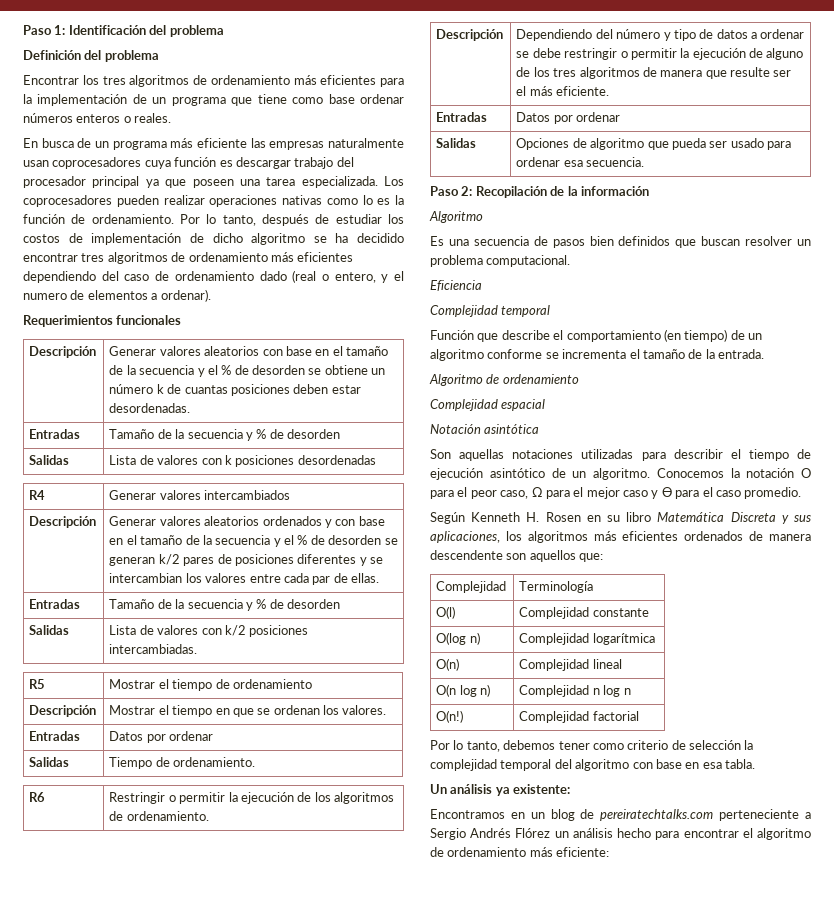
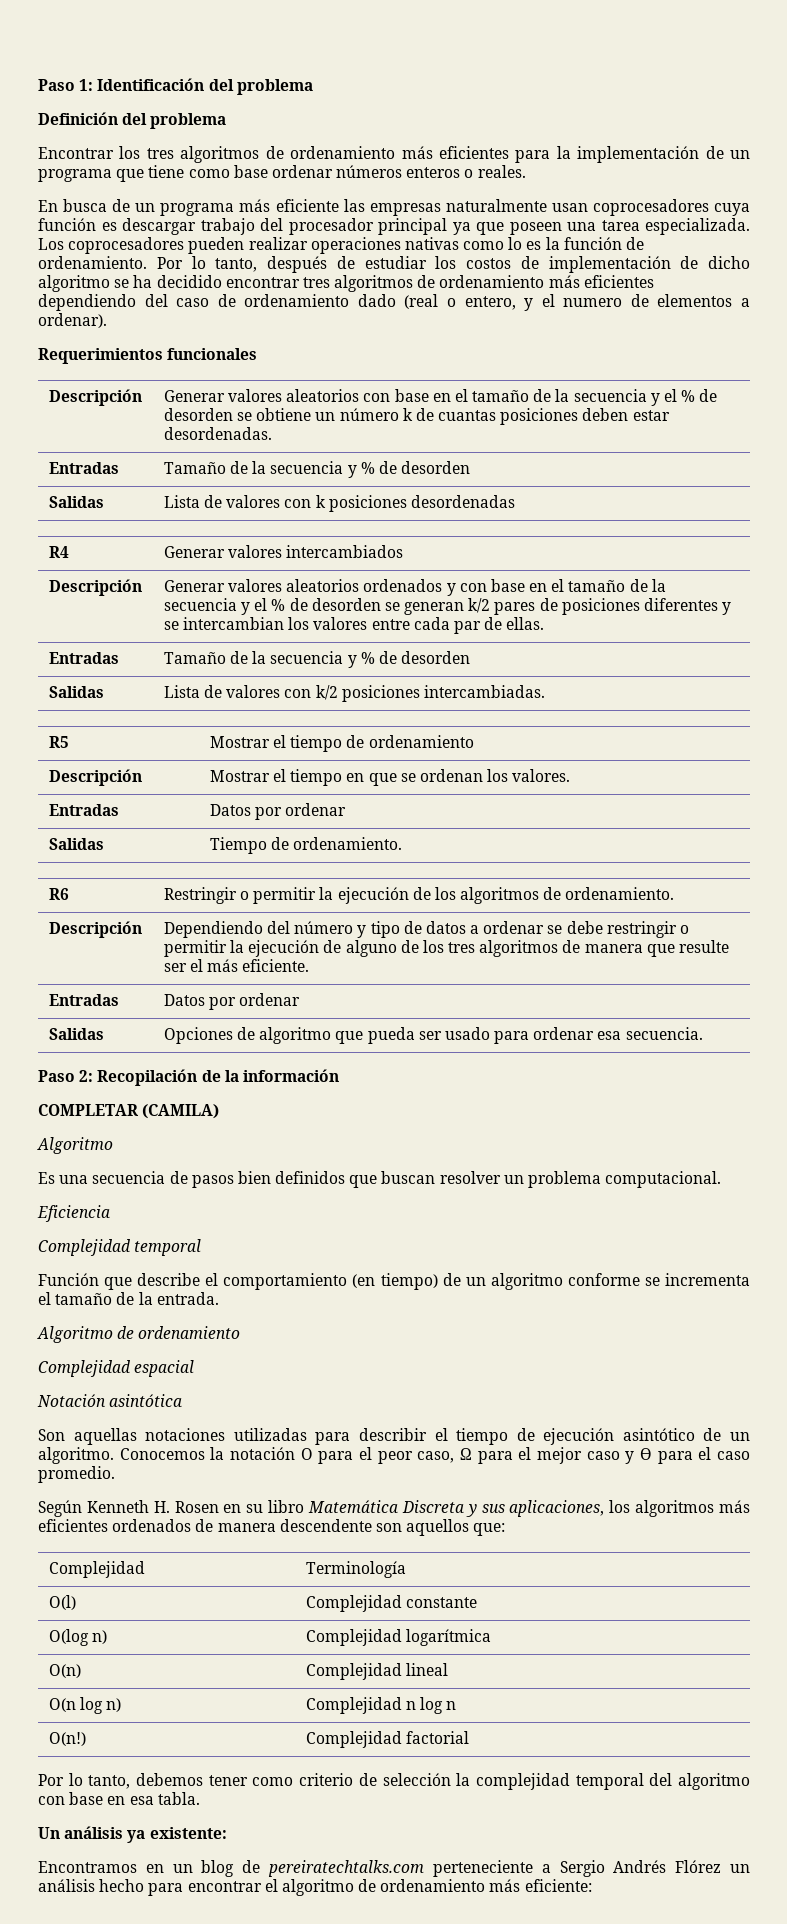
+ COMPLETAR (CAMILA)

